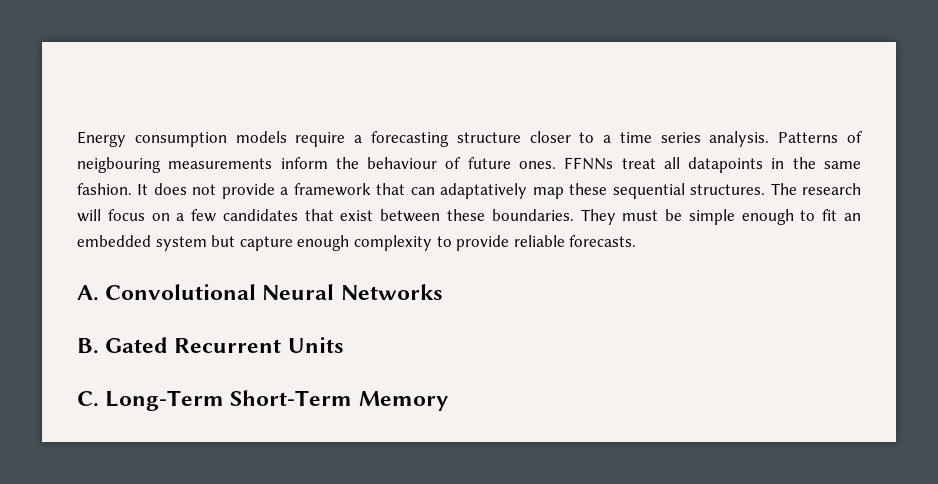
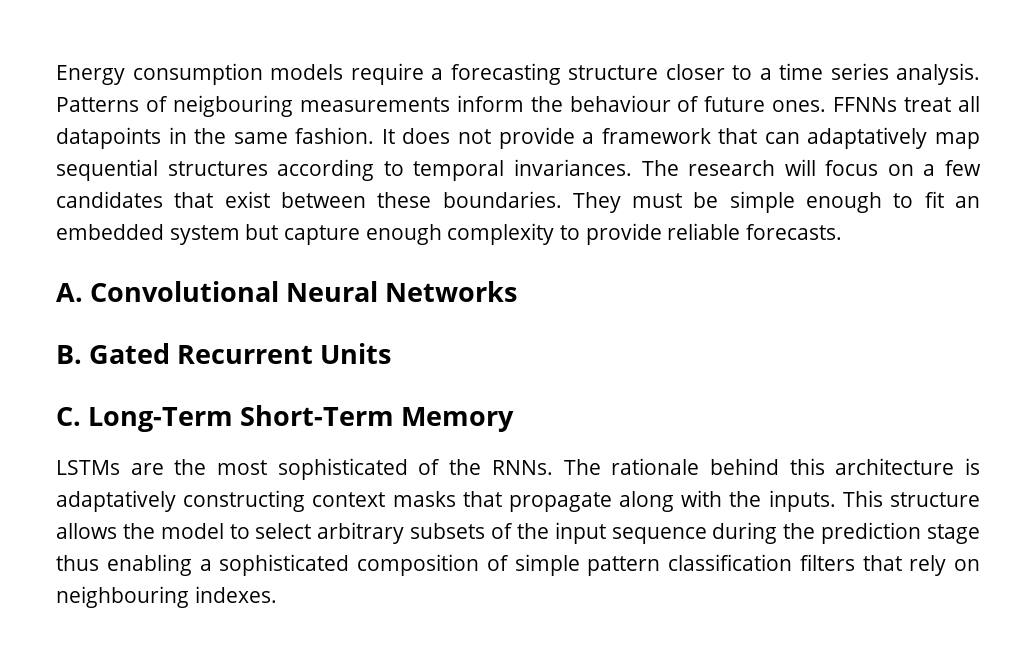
- It does not provide a framework that can adaptatively map these sequential structures.
+ It does not provide a framework that can adaptatively map sequential structures according to temporal invariances.
+ LSTMs are the most sophisticated of the RNNs. The rationale behind this architecture is adaptatively constructing context masks that propagate along with the inputs. This structure allows the model to select arbitrary subsets of the input sequence during the prediction stage thus enabling a sophisticated composition of simple pattern classification filters that rely on neighbouring indexes.

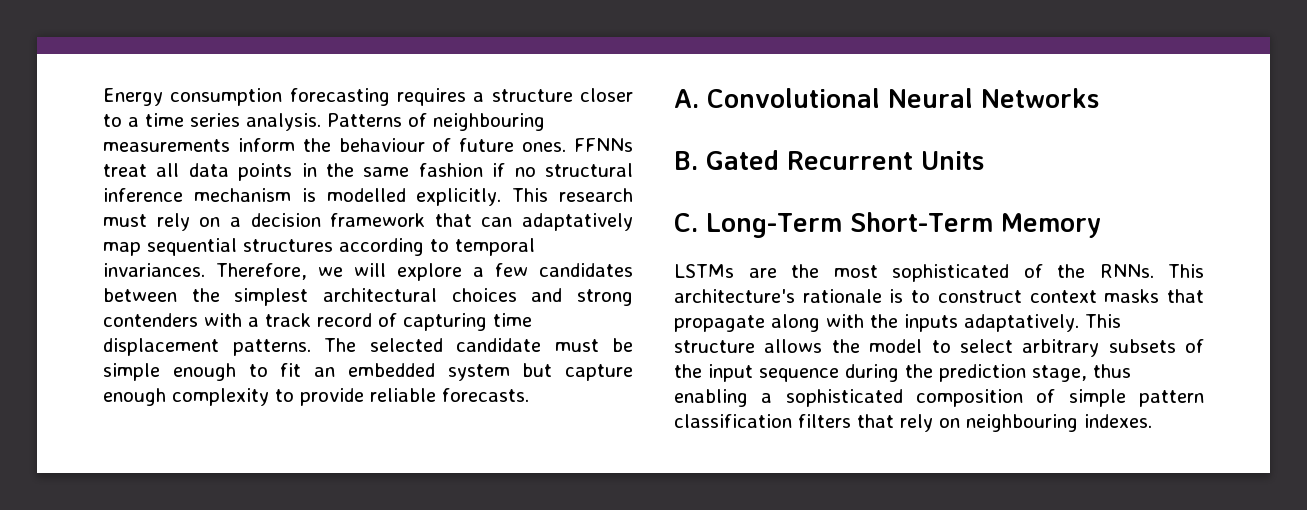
- Energy consumption models require a forecasting structure closer to a time series analysis.
+ Energy consumption forecasting requires a structure closer to a time series analysis.
- Patterns of neigbouring measurements inform the behaviour of future ones.
+ Patterns of neighbouring measurements inform the behaviour of future ones.
- FFNNs treat all datapoints in the same fashion. It does not provide a framework that can adaptatively map sequential structures according to temporal invariances.
+ FFNNs treat all data points in the same fashion if no structural inference mechanism is modelled explicitly. This research must rely on a decision framework that can adaptatively map sequential structures according to temporal invariances.
- The research will focus on a few candidates that exist between these boundaries. They must be simple enough to fit an embedded system but capture enough complexity to provide reliable forecasts.
+ Therefore, we will explore a few candidates between the simplest architectural choices and strong contenders with a track record of capturing time displacement patterns. The selected candidate must be simple enough to fit an embedded system but capture enough complexity to provide reliable forecasts.
- The rationale behind this architecture is adaptatively constructing context masks that propagate along with the inputs.
+ This architecture's rationale is to construct context masks that propagate along with the inputs adaptatively.
- This structure allows the model to select arbitrary subsets of the input sequence during the prediction stage thus enabling a sophisticated composition of simple pattern classification filters that rely on neighbouring indexes.
+ This structure allows the model to select arbitrary subsets of the input sequence during the prediction stage, thus enabling a sophisticated composition of simple pattern classification filters that rely on neighbouring indexes.

